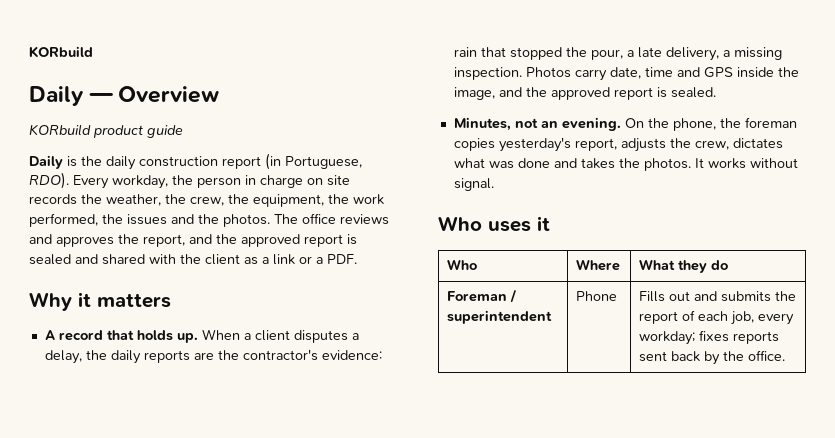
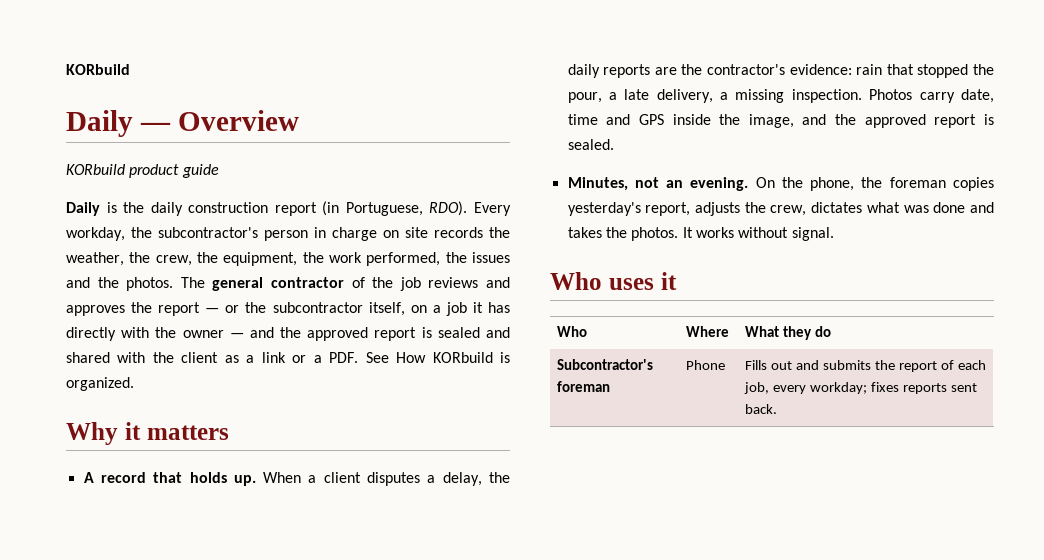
- Every workday, the person in charge on site records the weather, the crew, the equipment, the work performed, the issues and the photos.
+ Every workday, the subcontractor's person in charge on site records the weather, the crew, the equipment, the work performed, the issues and the photos.
- The office reviews and approves the report, and the approved report is sealed and shared with the client as a link or a PDF.
+ The general contractor of the job reviews and approves the report — or the subcontractor itself, on a job it has directly with the owner — and the approved report is sealed and shared with the client as a link or a PDF. See How KORbuild is organized.
- Foreman / superintendent | Phone | Fills out and submits the report of each job, every workday; fixes reports sent back by the office.
+ Subcontractor's foreman | Phone | Fills out and submits the report of each job, every workday; fixes reports sent back.

